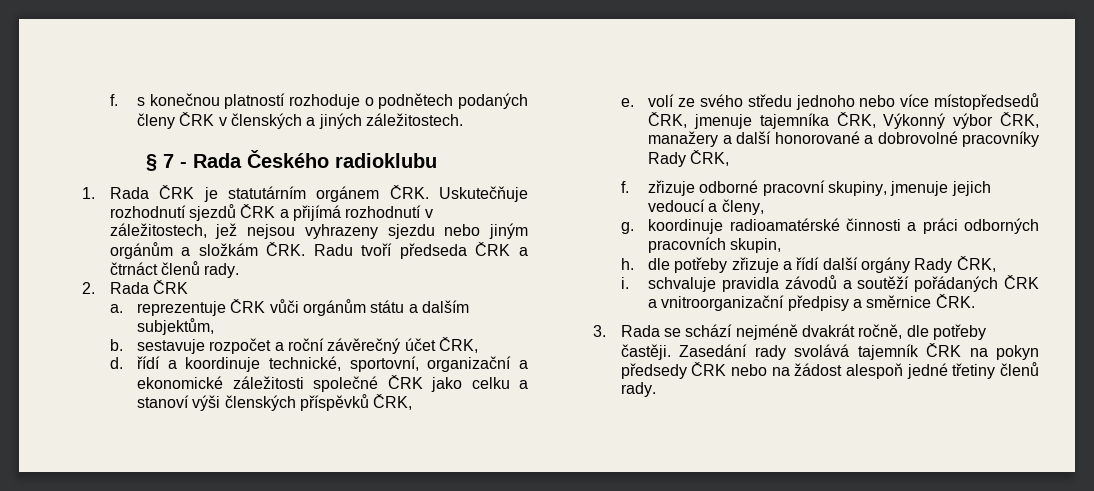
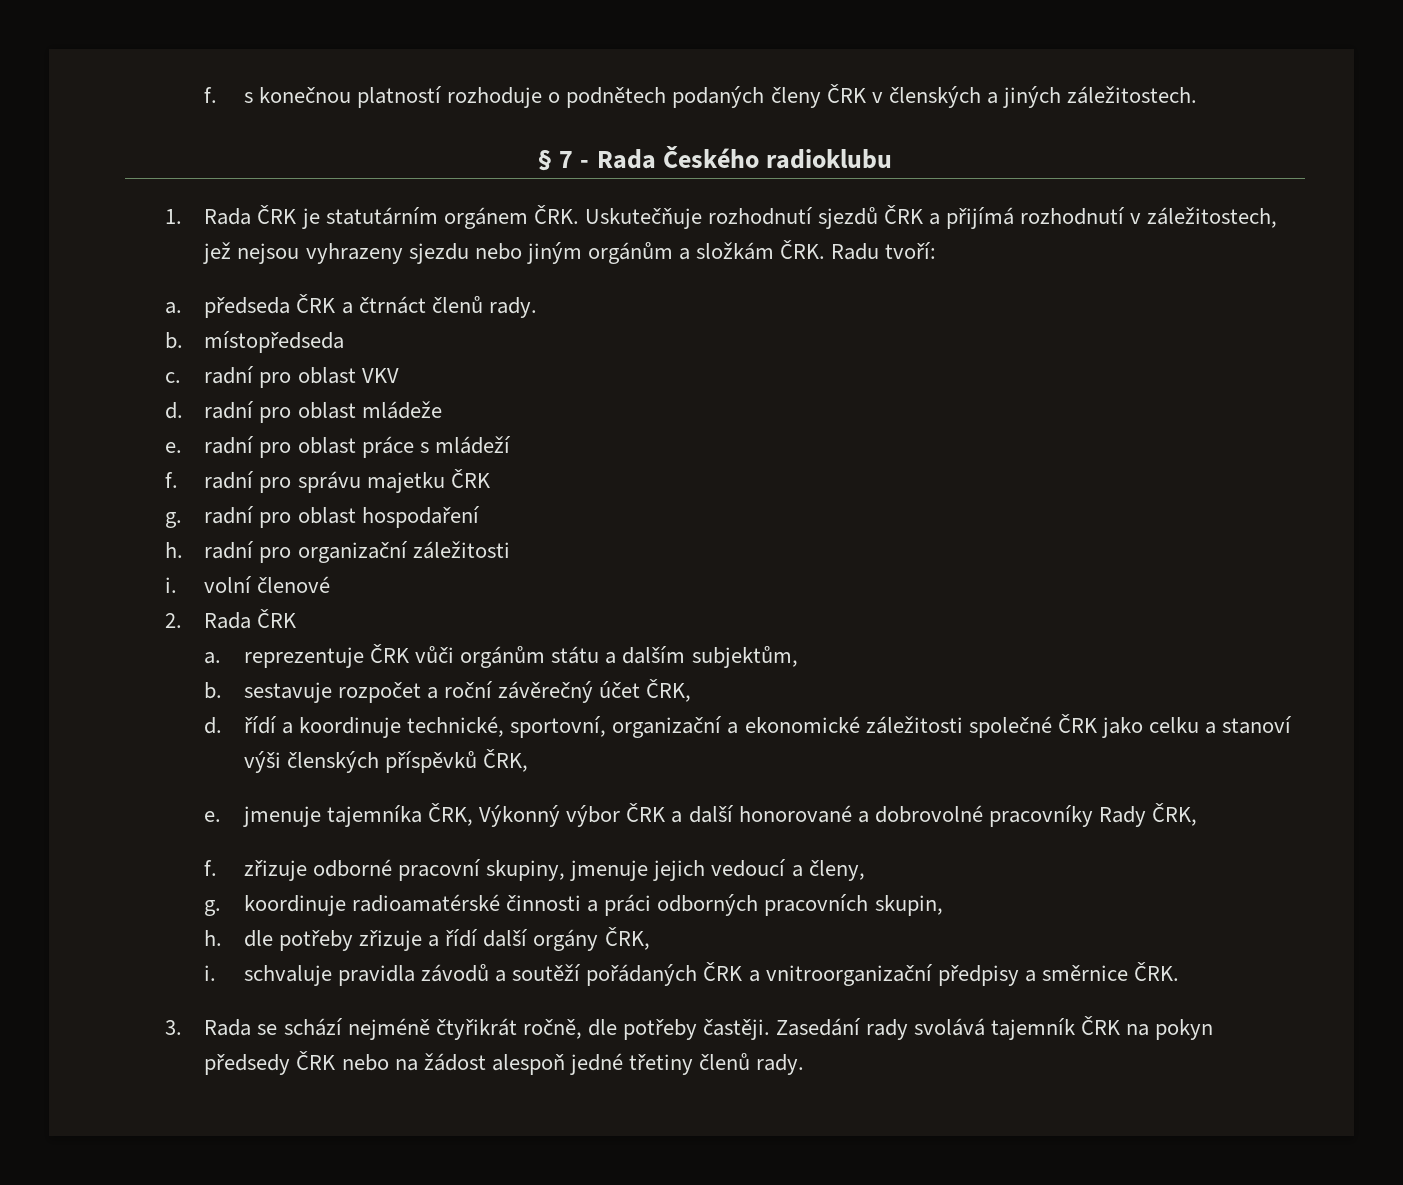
- 1. Rada ČRK je statutárním orgánem ČRK. Uskutečňuje rozhodnutí sjezdů ČRK a přijímá rozhodnutí v záležitostech, jež nejsou vyhrazeny sjezdu nebo jiným orgánům a složkám ČRK. Radu tvoří předseda ČRK a čtrnáct členů rady.
+ 1. Rada ČRK je statutárním orgánem ČRK. Uskutečňuje rozhodnutí sjezdů ČRK a přijímá rozhodnutí v záležitostech, jež nejsou vyhrazeny sjezdu nebo jiným orgánům a složkám ČRK. Radu tvoří:
+ a. předseda ČRK a čtrnáct členů rady.
+ b. místopředseda
+ c. radní pro oblast VKV
+ d. radní pro oblast mládeže
+ e. radní pro oblast práce s mládeží
+ f. radní pro správu majetku ČRK
+ g. radní pro oblast hospodaření
+ h. radní pro organizační záležitosti
+ i. volní členové
- e. volí ze svého středu jednoho nebo více místopředsedů ČRK, jmenuje tajemníka ČRK, Výkonný výbor ČRK, manažery a další honorované a dobrovolné pracovníky Rady ČRK,
+ e. jmenuje tajemníka ČRK, Výkonný výbor ČRK a další honorované a dobrovolné pracovníky Rady ČRK,
- h. dle potřeby zřizuje a řídí další orgány Rady ČRK,
+ h. dle potřeby zřizuje a řídí další orgány ČRK,
- 3. Rada se schází nejméně dvakrát ročně, dle potřeby častěji.
+ 3. Rada se schází nejméně čtyřikrát ročně, dle potřeby častěji.

